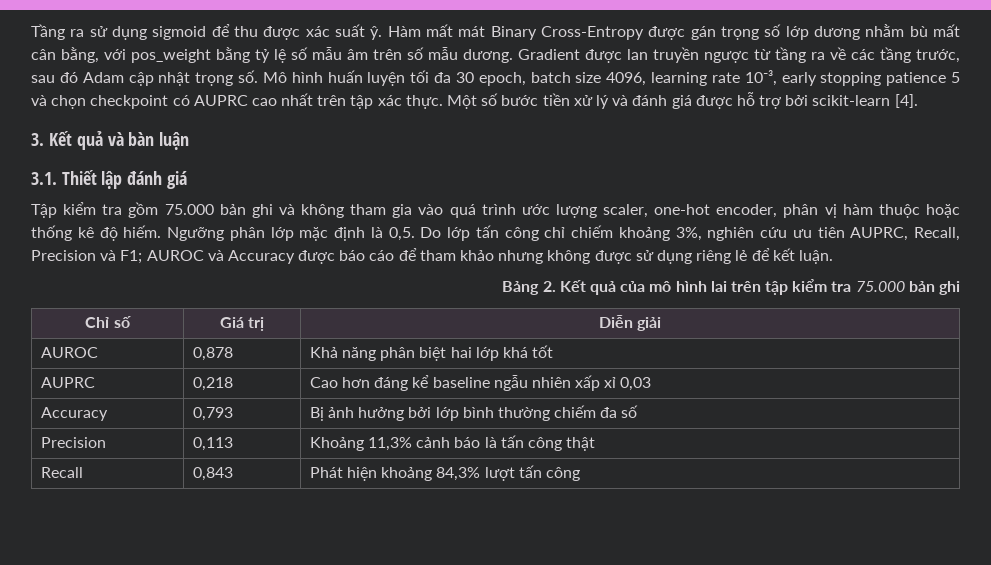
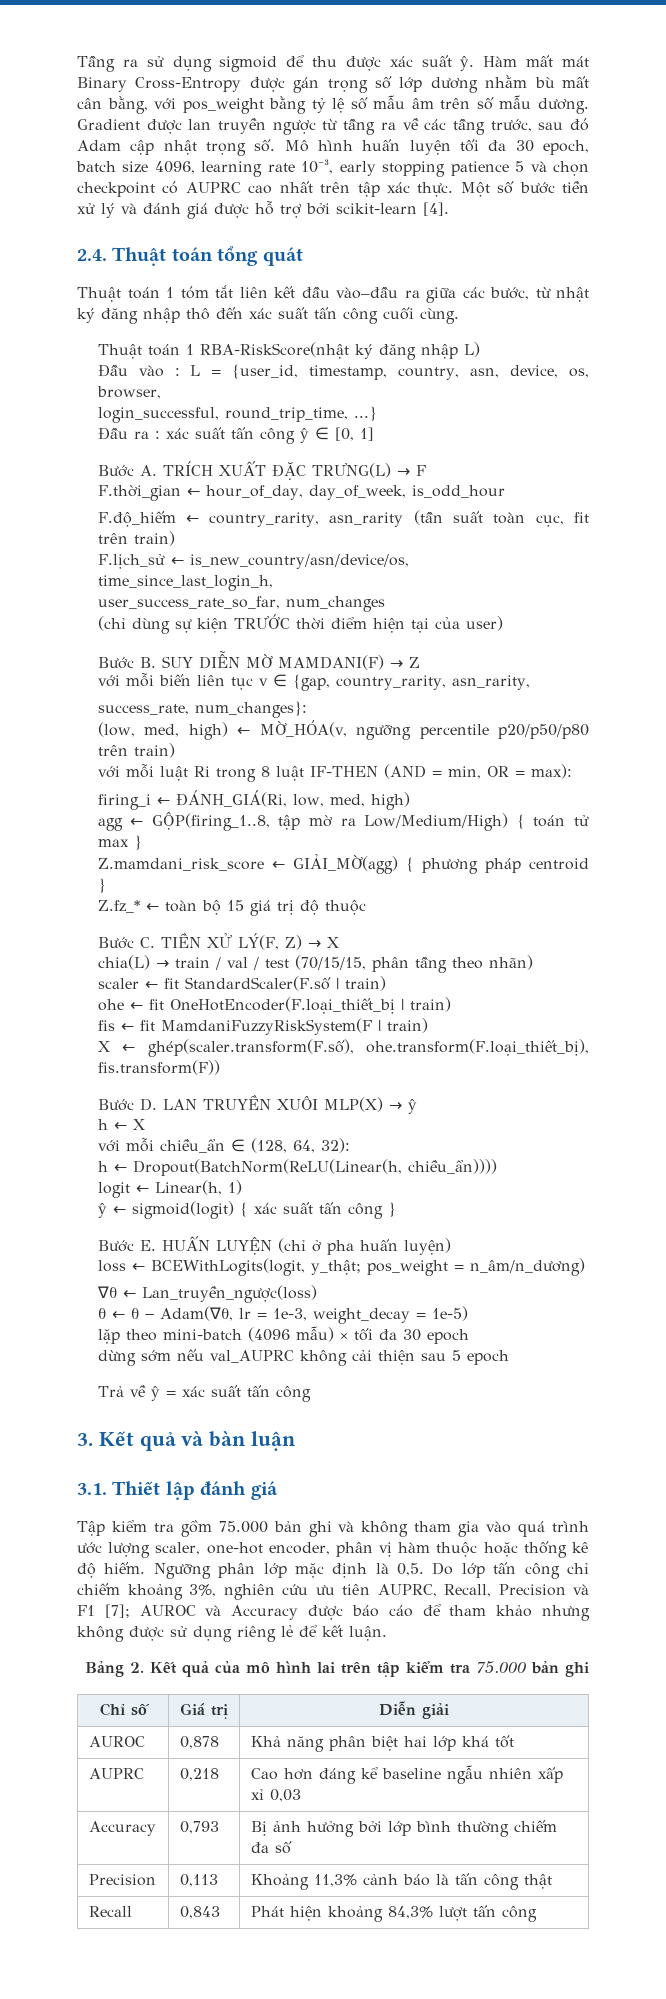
+ 2.4. Thuật toán tổng quát
+ Thuật toán 1 tóm tắt liên kết đầu vào–đầu ra giữa các bước, từ nhật ký đăng nhập thô đến xác suất tấn công cuối cùng.
+ Thuật toán 1 RBA-RiskScore(nhật ký đăng nhập L)
+ Đầu vào : L = {user_id, timestamp, country, asn, device, os, browser,
+ login_successful, round_trip_time, ...}
+ Đầu ra : xác suất tấn công ŷ ∈ [0, 1]
+ Bước A. TRÍCH XUẤT ĐẶC TRƯNG(L) → F
+ F.thời_gian ← hour_of_day, day_of_week, is_odd_hour
+ F.độ_hiếm ← country_rarity, asn_rarity (tần suất toàn cục, fit trên train)
+ F.lịch_sử ← is_new_country/asn/device/os, time_since_last_login_h,
+ user_success_rate_so_far, num_changes
+ (chỉ dùng sự kiện TRƯỚC thời điểm hiện tại của user)
+ Bước B. SUY DIỄN MỜ MAMDANI(F) → Z
+ với mỗi biến liên tục v ∈ {gap, country_rarity, asn_rarity,
+ success_rate, num_changes}:
+ (low, med, high) ← MỜ_HÓA(v, ngưỡng percentile p20/p50/p80 trên train)
+ với mỗi luật Ri trong 8 luật IF-THEN (AND = min, OR = max):
+ firing_i ← ĐÁNH_GIÁ(Ri, low, med, high)
+ agg ← GỘP(firing_1..8, tập mờ ra Low/Medium/High) { toán tử max }
+ Z.mamdani_risk_score ← GIẢI_MỜ(agg) { phương pháp centroid }
+ Z.fz_* ← toàn bộ 15 giá trị độ thuộc
+ Bước C. TIỀN XỬ LÝ(F, Z) → X
+ chia(L) → train / val / test (70/15/15, phân tầng theo nhãn)
+ scaler ← fit StandardScaler(F.số | train)
+ ohe ← fit OneHotEncoder(F.loại_thiết_bị | train)
+ fis ← fit MamdaniFuzzyRiskSystem(F | train)
+ X ← ghép(scaler.transform(F.số), ohe.transform(F.loại_thiết_bị), fis.transform(F))
+ Bước D. LAN TRUYỀN XUÔI MLP(X) → ŷ
+ h ← X
+ với mỗi chiều_ẩn ∈ (128, 64, 32):
+ h ← Dropout(BatchNorm(ReLU(Linear(h, chiều_ẩn))))
+ logit ← Linear(h, 1)
+ ŷ ← sigmoid(logit) { xác suất tấn công }
+ Bước E. HUẤN LUYỆN (chỉ ở pha huấn luyện)
+ loss ← BCEWithLogits(logit, y_thật; pos_weight = n_âm/n_dương)
+ ∇θ ← Lan_truyền_ngược(loss)
+ θ ← θ − Adam(∇θ, lr = 1e-3, weight_decay = 1e-5)
+ lặp theo mini-batch (4096 mẫu) × tối đa 30 epoch
+ dừng sớm nếu val_AUPRC không cải thiện sau 5 epoch
+ Trả về ŷ = xác suất tấn công
- Do lớp tấn công chỉ chiếm khoảng 3%, nghiên cứu ưu tiên AUPRC, Recall, Precision và F1; AUROC và Accuracy được báo cáo để tham khảo nhưng không được sử dụng riêng lẻ để kết luận.
+ Do lớp tấn công chỉ chiếm khoảng 3%, nghiên cứu ưu tiên AUPRC, Recall, Precision và F1 [7]; AUROC và Accuracy được báo cáo để tham khảo nhưng không được sử dụng riêng lẻ để kết luận.

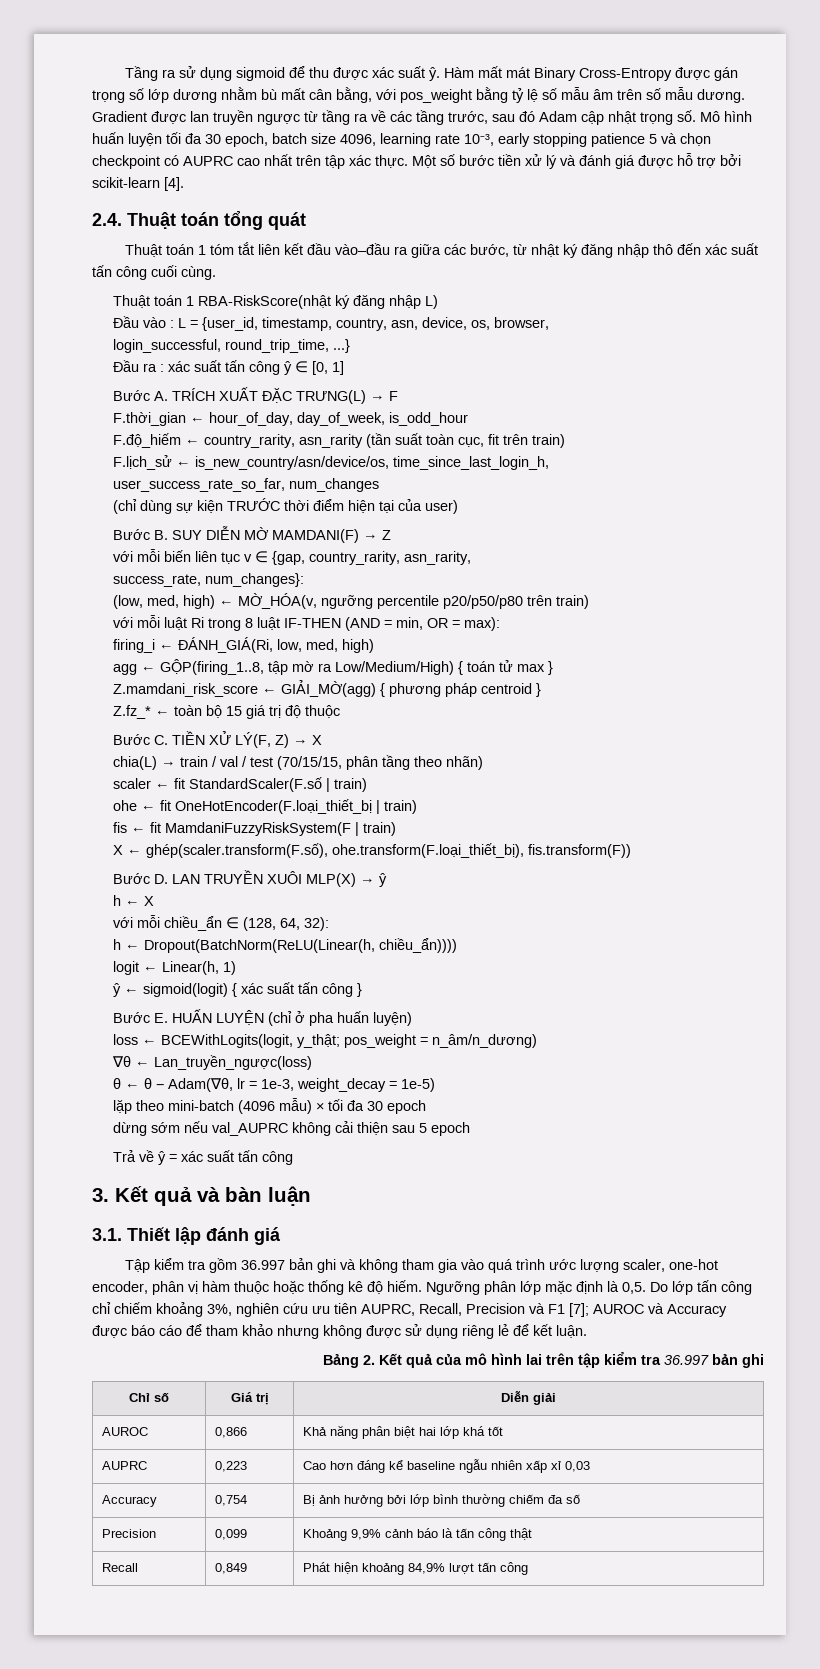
- Tập kiểm tra gồm 75.000 bản ghi và không tham gia vào quá trình ước lượng scaler, one-hot encoder, phân vị hàm thuộc hoặc thống kê độ hiếm.
+ Tập kiểm tra gồm 36.997 bản ghi và không tham gia vào quá trình ước lượng scaler, one-hot encoder, phân vị hàm thuộc hoặc thống kê độ hiếm.
- Bảng 2. Kết quả của mô hình lai trên tập kiểm tra 75.000 bản ghi
+ Bảng 2. Kết quả của mô hình lai trên tập kiểm tra 36.997 bản ghi
- AUROC | 0,878 | Khả năng phân biệt hai lớp khá tốt
+ AUROC | 0,866 | Khả năng phân biệt hai lớp khá tốt
- AUPRC | 0,218 | Cao hơn đáng kể baseline ngẫu nhiên xấp xỉ 0,03
+ AUPRC | 0,223 | Cao hơn đáng kể baseline ngẫu nhiên xấp xỉ 0,03
- Accuracy | 0,793 | Bị ảnh hưởng bởi lớp bình thường chiếm đa số
+ Accuracy | 0,754 | Bị ảnh hưởng bởi lớp bình thường chiếm đa số
- Precision | 0,113 | Khoảng 11,3% cảnh báo là tấn công thật
+ Precision | 0,099 | Khoảng 9,9% cảnh báo là tấn công thật
- Recall | 0,843 | Phát hiện khoảng 84,3% lượt tấn công
+ Recall | 0,849 | Phát hiện khoảng 84,9% lượt tấn công

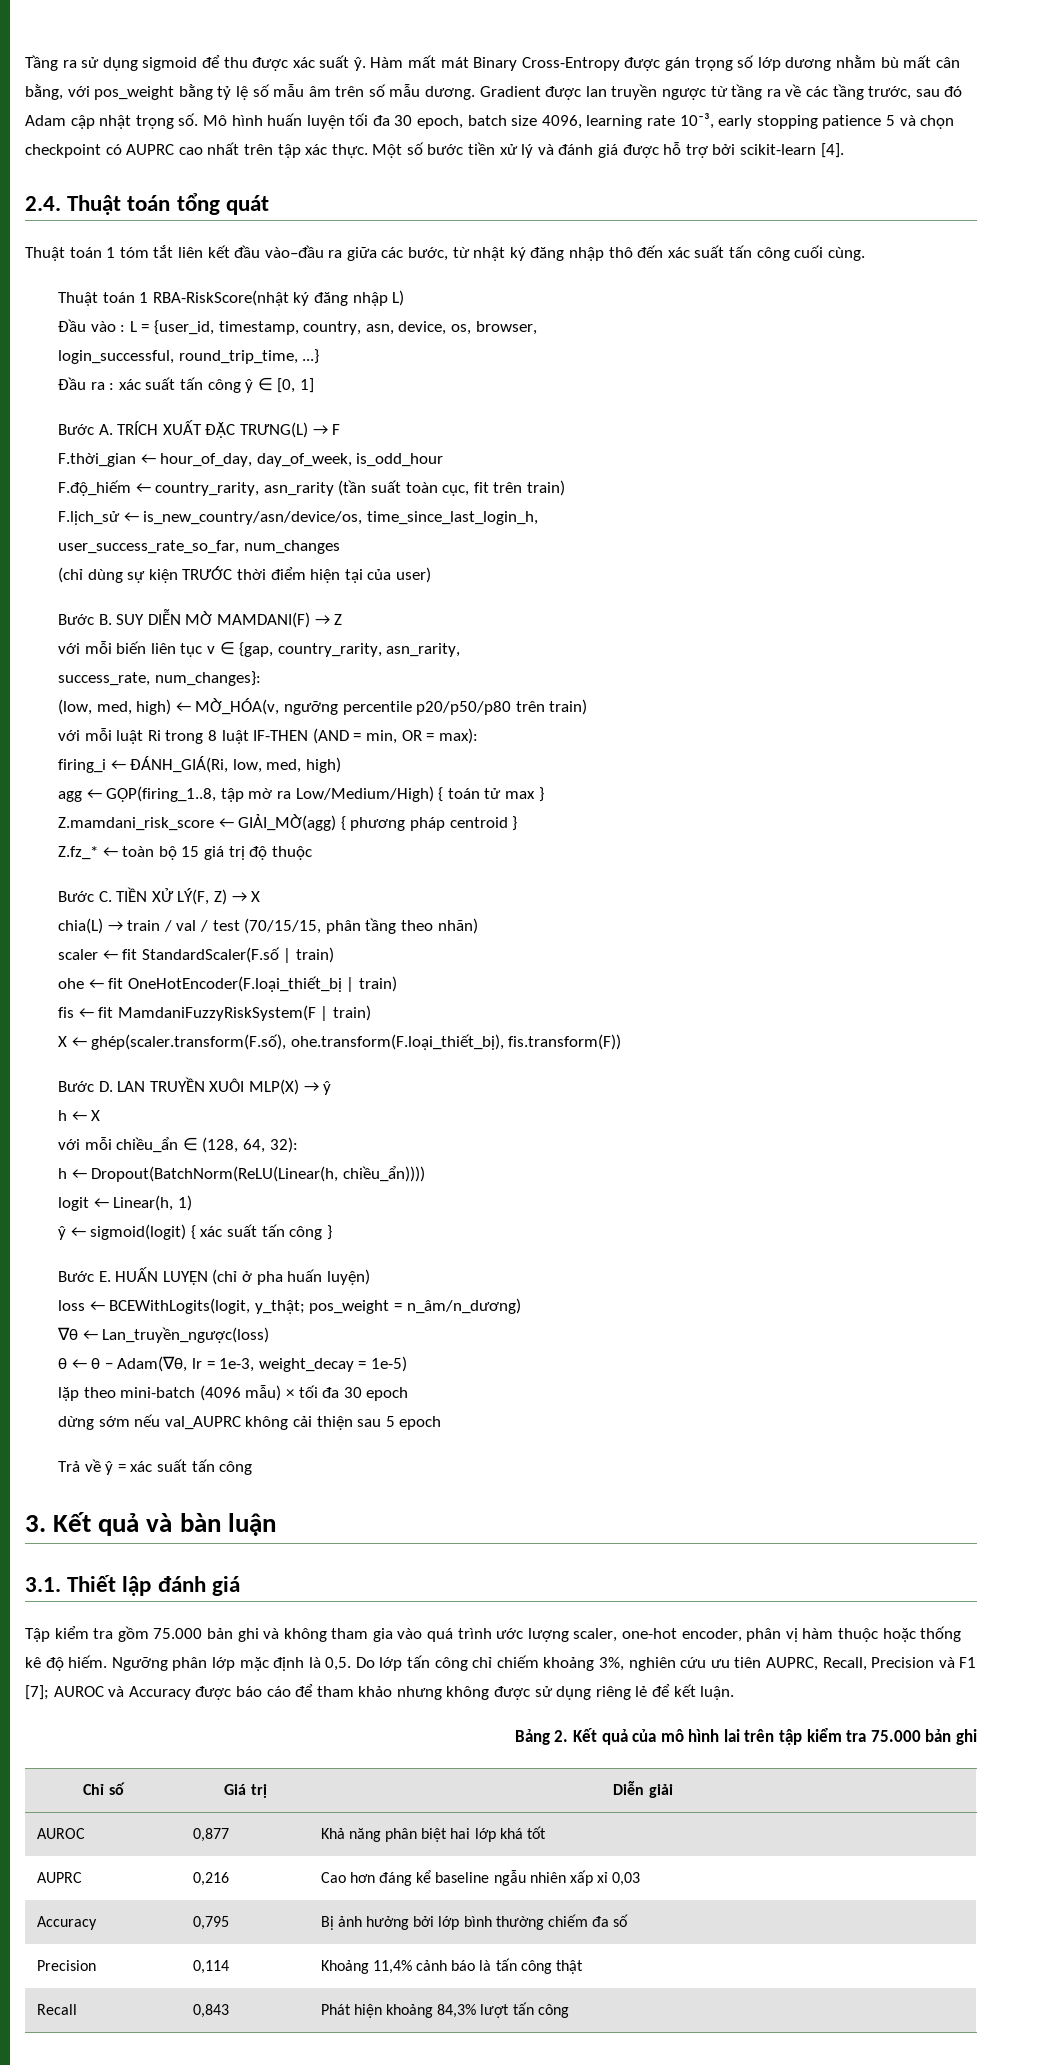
- Tập kiểm tra gồm 36.997 bản ghi và không tham gia vào quá trình ước lượng scaler, one-hot encoder, phân vị hàm thuộc hoặc thống kê độ hiếm.
+ Tập kiểm tra gồm 75.000 bản ghi và không tham gia vào quá trình ước lượng scaler, one-hot encoder, phân vị hàm thuộc hoặc thống kê độ hiếm.
- Bảng 2. Kết quả của mô hình lai trên tập kiểm tra 36.997 bản ghi
+ Bảng 2. Kết quả của mô hình lai trên tập kiểm tra 75.000 bản ghi
- AUROC | 0,866 | Khả năng phân biệt hai lớp khá tốt
+ AUROC | 0,877 | Khả năng phân biệt hai lớp khá tốt
- AUPRC | 0,223 | Cao hơn đáng kể baseline ngẫu nhiên xấp xỉ 0,03
+ AUPRC | 0,216 | Cao hơn đáng kể baseline ngẫu nhiên xấp xỉ 0,03
- Accuracy | 0,754 | Bị ảnh hưởng bởi lớp bình thường chiếm đa số
+ Accuracy | 0,795 | Bị ảnh hưởng bởi lớp bình thường chiếm đa số
- Precision | 0,099 | Khoảng 9,9% cảnh báo là tấn công thật
+ Precision | 0,114 | Khoảng 11,4% cảnh báo là tấn công thật
- Recall | 0,849 | Phát hiện khoảng 84,9% lượt tấn công
+ Recall | 0,843 | Phát hiện khoảng 84,3% lượt tấn công

